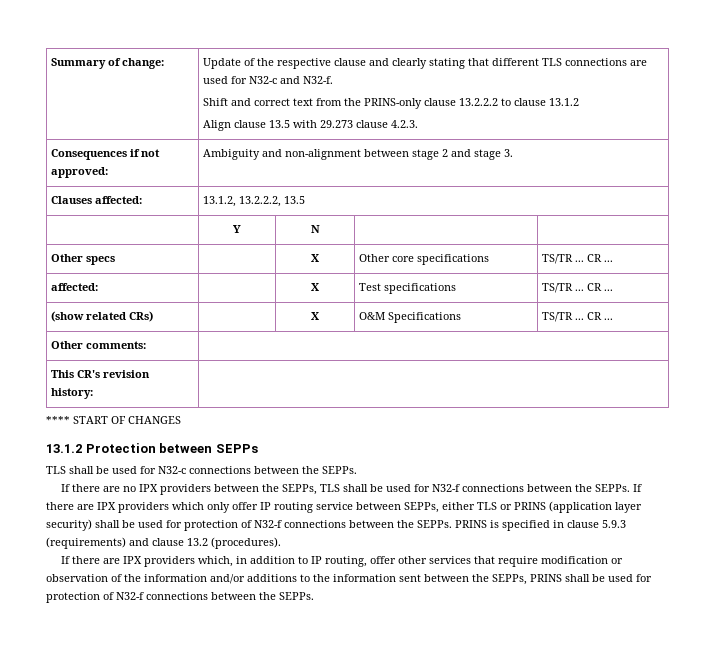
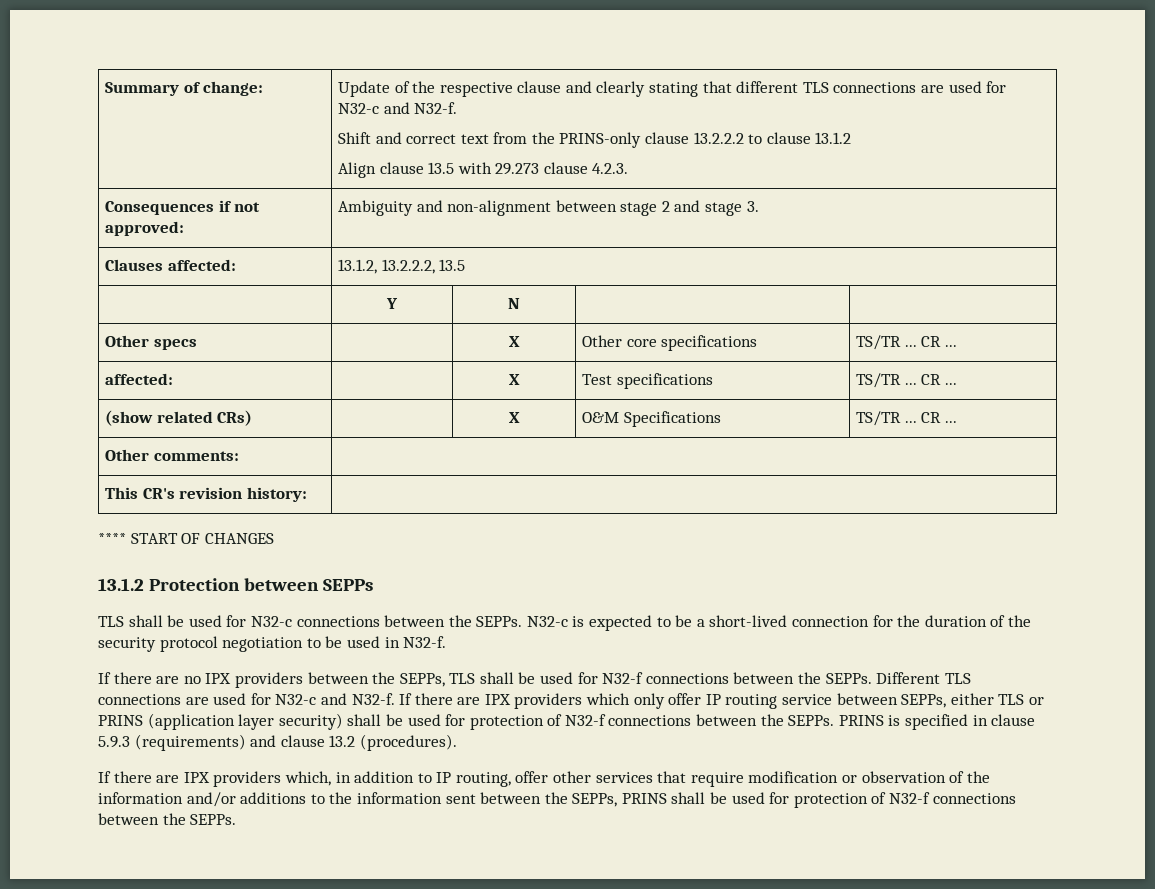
+ N32-c is expected to be a short-lived connection for the duration of the security protocol negotiation to be used in N32-f.
+ Different TLS connections are used for N32-c and N32-f.

